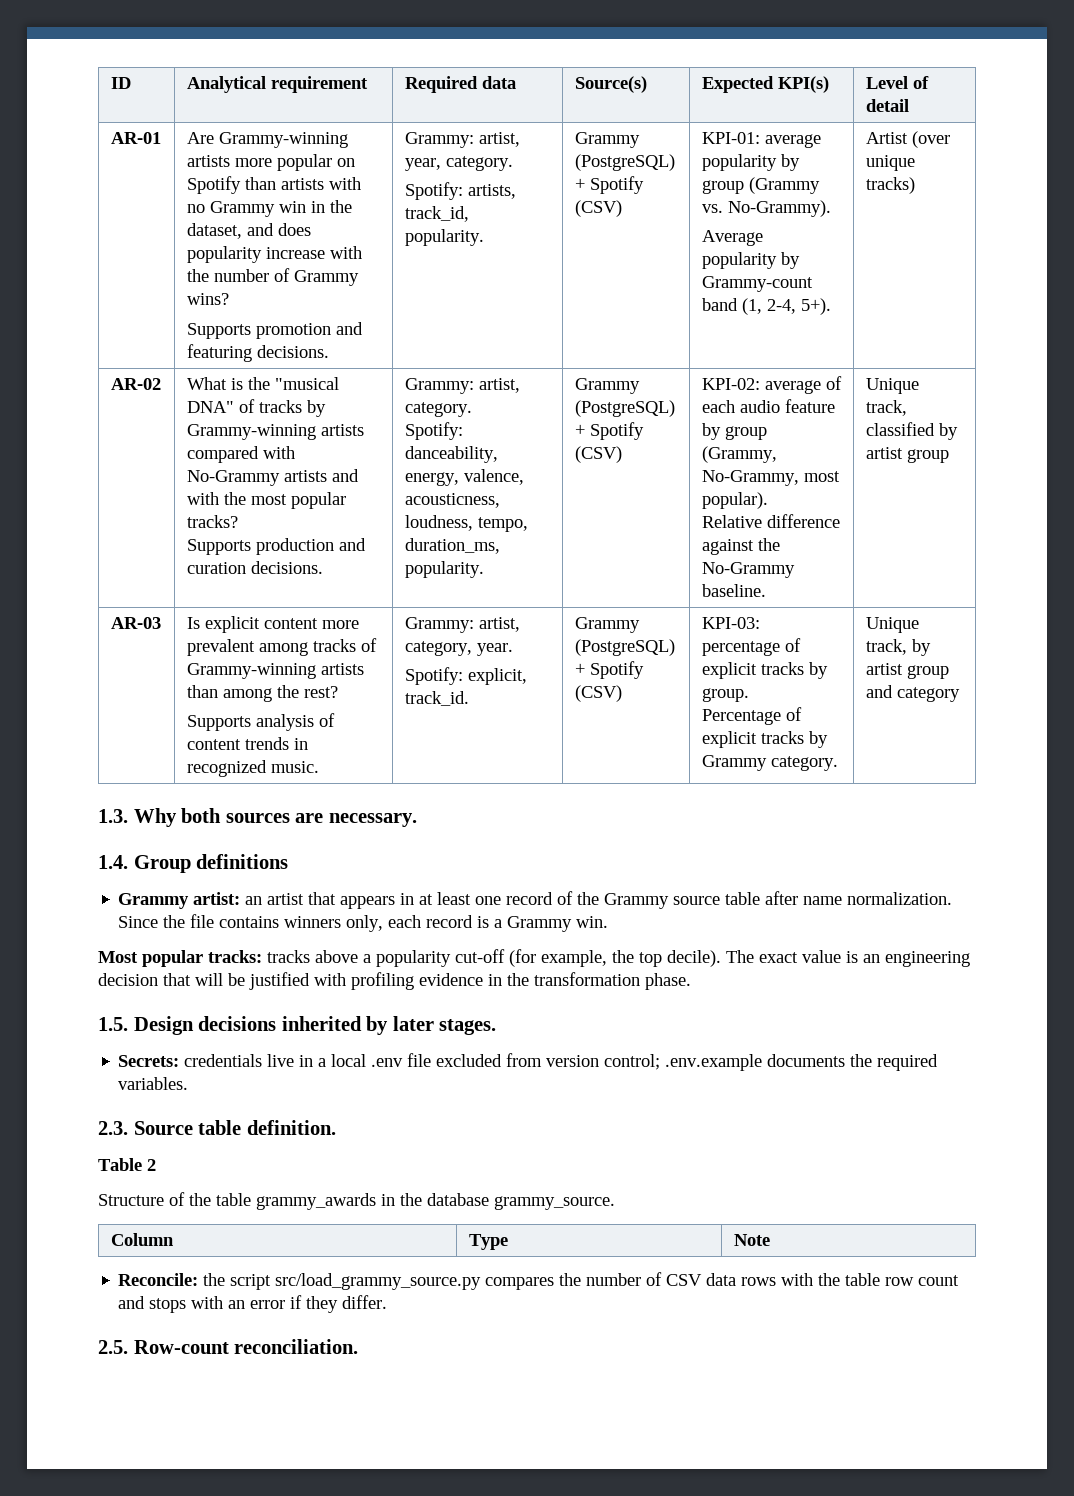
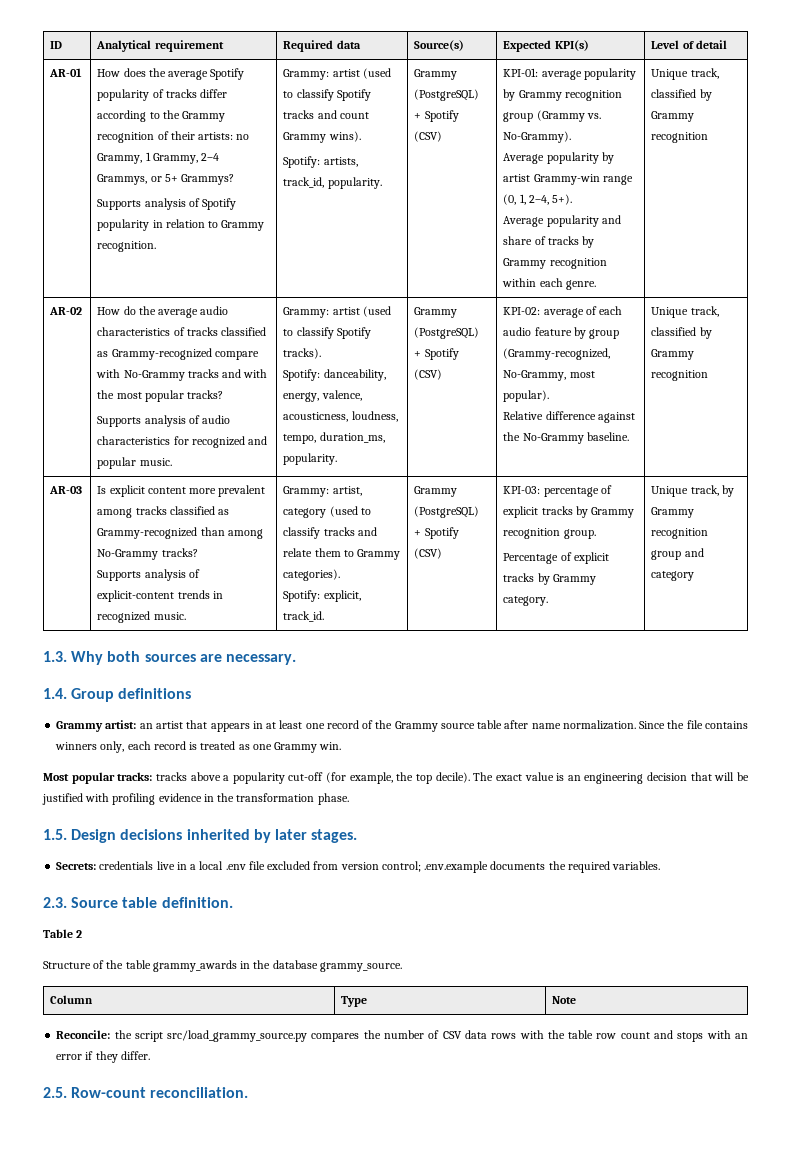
- Are Grammy-winning artists more popular on Spotify than artists with no Grammy win in the dataset, and does popularity increase with the number of Grammy wins?
- Supports promotion and featuring decisions. | Grammy: artist, year, category.
+ How does the average Spotify popularity of tracks differ according to the Grammy recognition of their artists: no Grammy, 1 Grammy, 2–4 Grammys, or 5+ Grammys?
+ Supports analysis of Spotify popularity in relation to Grammy recognition. | Grammy: artist (used to classify Spotify tracks and count Grammy wins).
- KPI-01: average popularity by group (Grammy vs. No-Grammy).
+ KPI-01: average popularity by Grammy recognition group (Grammy vs. No-Grammy).
- Average popularity by Grammy-count band (1, 2-4, 5+). | Artist (over unique tracks)
- AR-02 | What is the "musical DNA" of tracks by Grammy-winning artists compared with No-Grammy artists and with the most popular tracks?
+ Average popularity by artist Grammy-win range (0, 1, 2–4, 5+).
+ Average popularity and share of tracks by Grammy recognition within each genre. | Unique track, classified by Grammy recognition
+ AR-02 | How do the average audio characteristics of tracks classified as Grammy-recognized compare with No-Grammy tracks and with the most popular tracks?
- Supports production and curation decisions. | Grammy: artist, category.
+ Supports analysis of audio characteristics for recognized and popular music. | Grammy: artist (used to classify Spotify tracks).
- KPI-02: average of each audio feature by group (Grammy, No-Grammy, most popular).
+ KPI-02: average of each audio feature by group (Grammy-recognized, No-Grammy, most popular).
- Relative difference against the No-Grammy baseline. | Unique track, classified by artist group
+ Relative difference against the No-Grammy baseline. | Unique track, classified by Grammy recognition
- Is explicit content more prevalent among tracks of Grammy-winning artists than among the rest?
- Supports analysis of content trends in recognized music.
+ Is explicit content more prevalent among tracks classified as Grammy-recognized than among No-Grammy tracks?
+ Supports analysis of explicit-content trends in recognized music.
- Grammy: artist, category, year.
+ Grammy: artist, category (used to classify tracks and relate them to Grammy categories).
- KPI-03: percentage of explicit tracks by group.
+ KPI-03: percentage of explicit tracks by Grammy recognition group.
- Unique track, by artist group and category
+ Unique track, by Grammy recognition group and category
- Since the file contains winners only, each record is a Grammy win.
+ Since the file contains winners only, each record is treated as one Grammy win.

